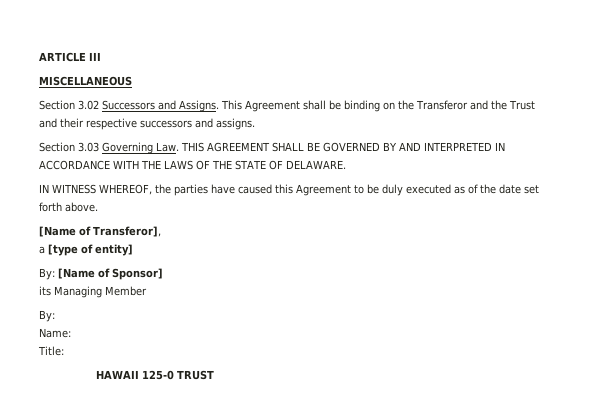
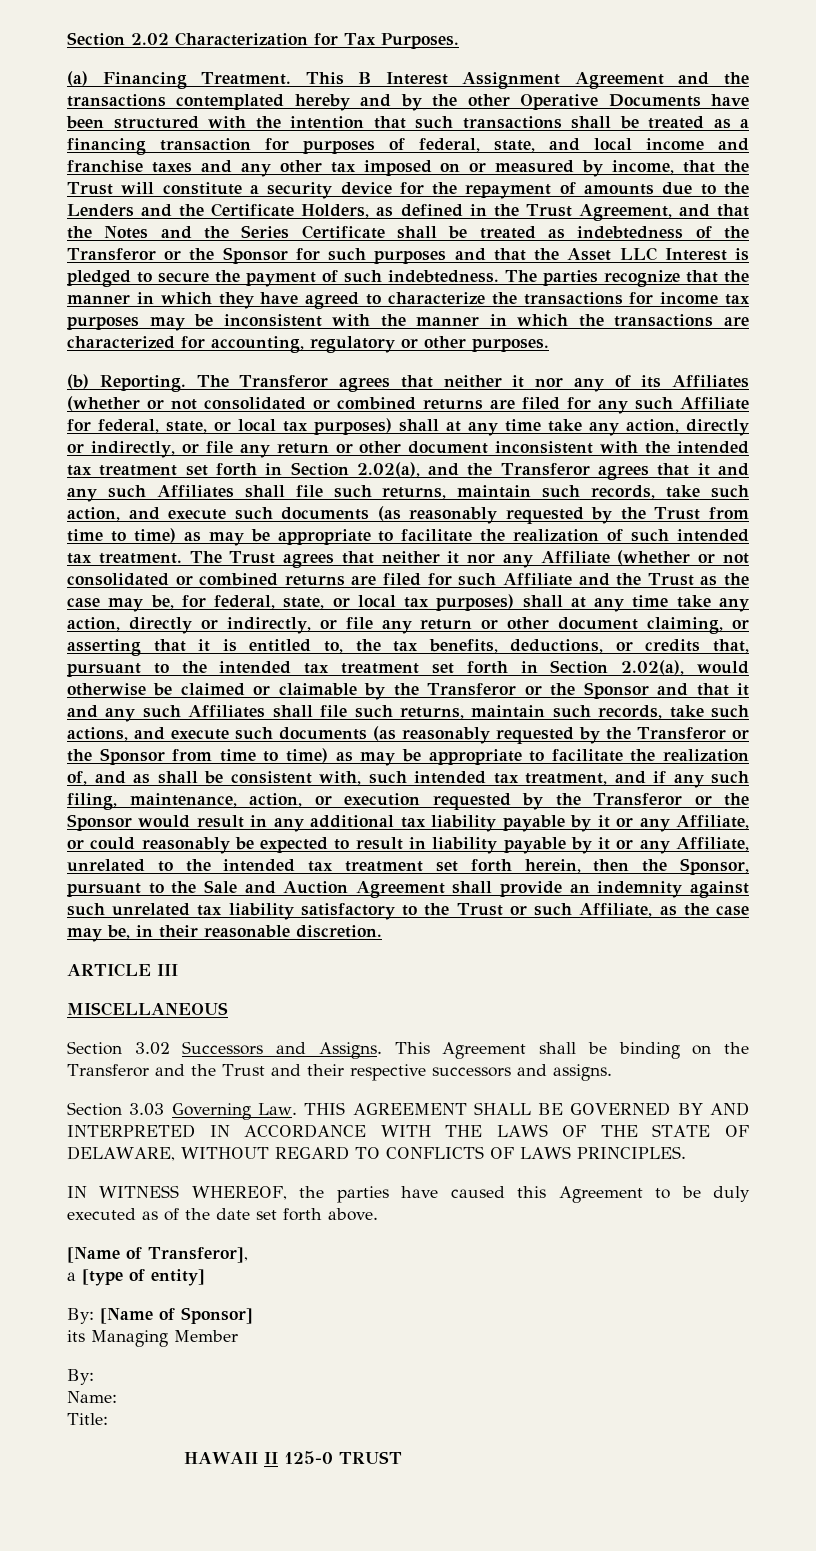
+ Section 2.02 Characterization for Tax Purposes.
+ (a) Financing Treatment. This B Interest Assignment Agreement and the transactions contemplated hereby and by the other Operative Documents have been structured with the intention that such transactions shall be treated as a financing transaction for purposes of federal, state, and local income and franchise taxes and any other tax imposed on or measured by income, that the Trust will constitute a security device for the repayment of amounts due to the Lenders and the Certificate Holders, as defined in the Trust Agreement, and that the Notes and the Series Certificate shall be treated as indebtedness of the Transferor or the Sponsor for such purposes and that the Asset LLC Interest is pledged to secure the payment of such indebtedness. The parties recognize that the manner in which they have agreed to characterize the transactions for income tax purposes may be inconsistent with the manner in which the transactions are characterized for accounting, regulatory or other purposes.
+ (b) Reporting. The Transferor agrees that neither it nor any of its Affiliates (whether or not consolidated or combined returns are filed for any such Affiliate for federal, state, or local tax purposes) shall at any time take any action, directly or indirectly, or file any return or other document inconsistent with the intended tax treatment set forth in Section 2.02(a), and the Transferor agrees that it and any such Affiliates shall file such returns, maintain such records, take such action, and execute such documents (as reasonably requested by the Trust from time to time) as may be appropriate to facilitate the realization of such intended tax treatment. The Trust agrees that neither it nor any Affiliate (whether or not consolidated or combined returns are filed for such Affiliate and the Trust as the case may be, for federal, state, or local tax purposes) shall at any time take any action, directly or indirectly, or file any return or other document claiming, or asserting that it is entitled to, the tax benefits, deductions, or credits that, pursuant to the intended tax treatment set forth in Section 2.02(a), would otherwise be claimed or claimable by the Transferor or the Sponsor and that it and any such Affiliates shall file such returns, maintain such records, take such actions, and execute such documents (as reasonably requested by the Transferor or the Sponsor from time to time) as may be appropriate to facilitate the realization of, and as shall be consistent with, such intended tax treatment, and if any such filing, maintenance, action, or execution requested by the Transferor or the Sponsor would result in any additional tax liability payable by it or any Affiliate, or could reasonably be expected to result in liability payable by it or any Affiliate, unrelated to the intended tax treatment set forth herein, then the Sponsor, pursuant to the Sale and Auction Agreement shall provide an indemnity against such unrelated tax liability satisfactory to the Trust or such Affiliate, as the case may be, in their reasonable discretion.
- Section 3.03 Governing Law. THIS AGREEMENT SHALL BE GOVERNED BY AND INTERPRETED IN ACCORDANCE WITH THE LAWS OF THE STATE OF DELAWARE.
+ Section 3.03 Governing Law. THIS AGREEMENT SHALL BE GOVERNED BY AND INTERPRETED IN ACCORDANCE WITH THE LAWS OF THE STATE OF DELAWARE, WITHOUT REGARD TO CONFLICTS OF LAWS PRINCIPLES.
- HAWAII 125-0 TRUST
+ HAWAII II 125-0 TRUST

